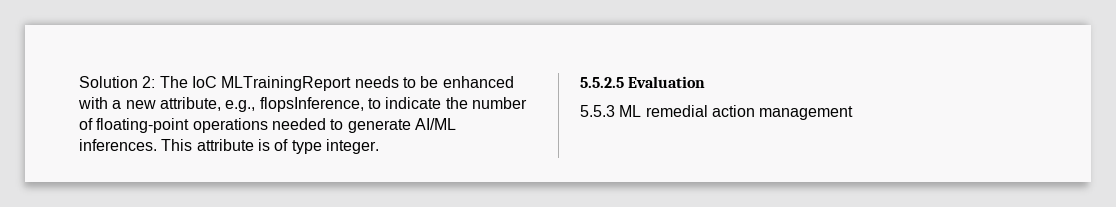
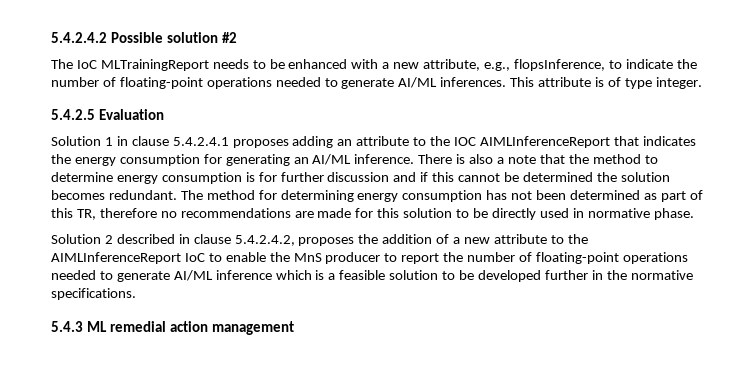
- Solution 2: The IoC MLTrainingReport needs to be enhanced with a new attribute, e.g., flopsInference, to indicate the number of floating-point operations needed to generate AI/ML inferences.
+ 5.4.2.4.2 Possible solution #2
+ The IoC MLTrainingReport needs to be enhanced with a new attribute, e.g., flopsInference, to indicate the number of floating-point operations needed to generate AI/ML inferences.
- 5.5.2.5 Evaluation
+ 5.4.2.5 Evaluation
- 5.5.3 ML remedial action management
+ Solution 1 in clause 5.4.2.4.1 proposes adding an attribute to the IOC AIMLInferenceReport that indicates the energy consumption for generating an AI/ML inference. There is also a note that the method to determine energy consumption is for further discussion and if this cannot be determined the solution becomes redundant. The method for determining energy consumption has not been determined as part of this TR, therefore no recommendations are made for this solution to be directly used in normative phase.
+ Solution 2 described in clause 5.4.2.4.2, proposes the addition of a new attribute to the AIMLInferenceReport IoC to enable the MnS producer to report the number of floating-point operations needed to generate AI/ML inference which is a feasible solution to be developed further in the normative specifications.
+ 5.4.3 ML remedial action management

